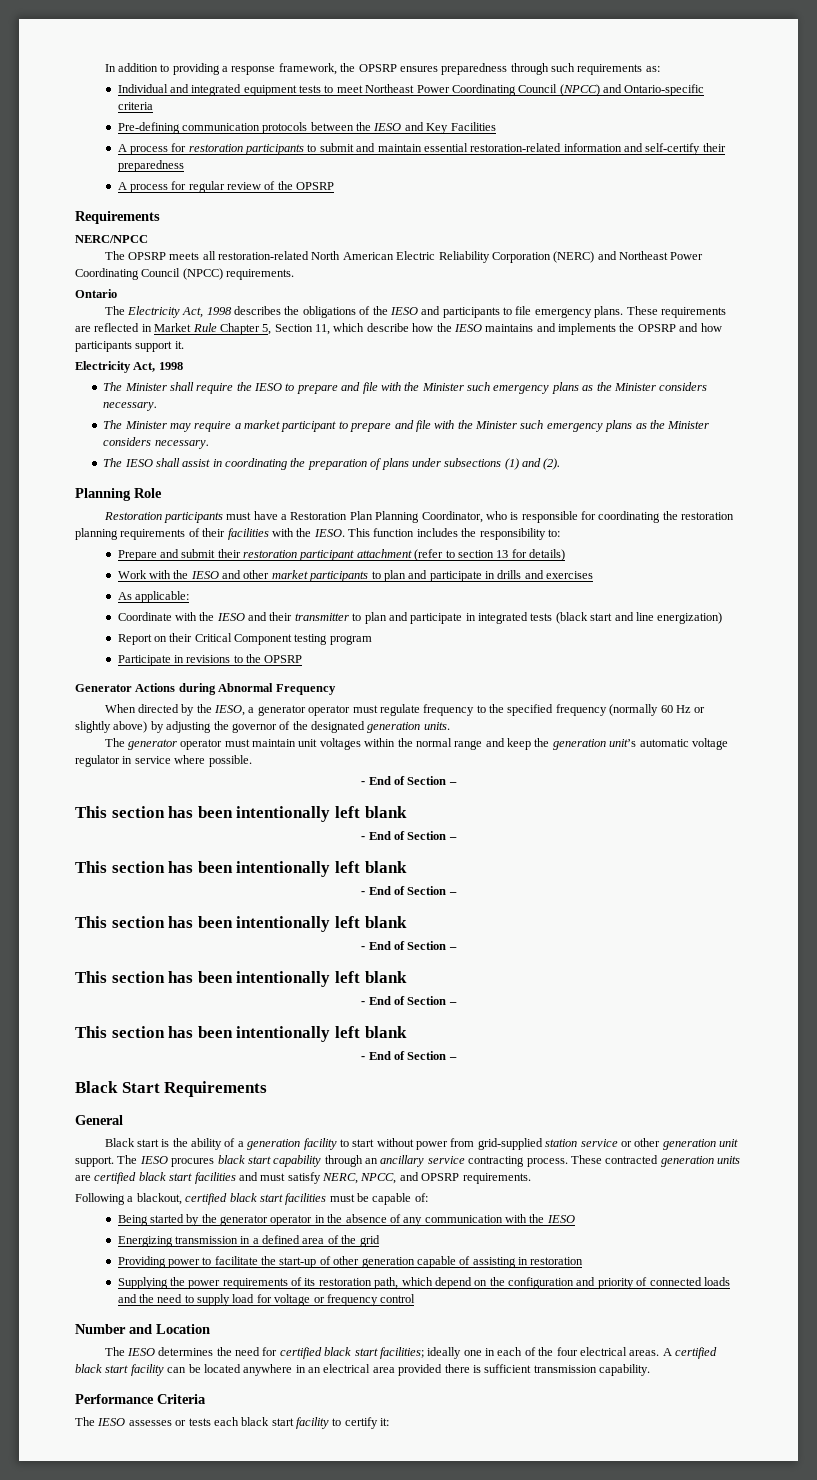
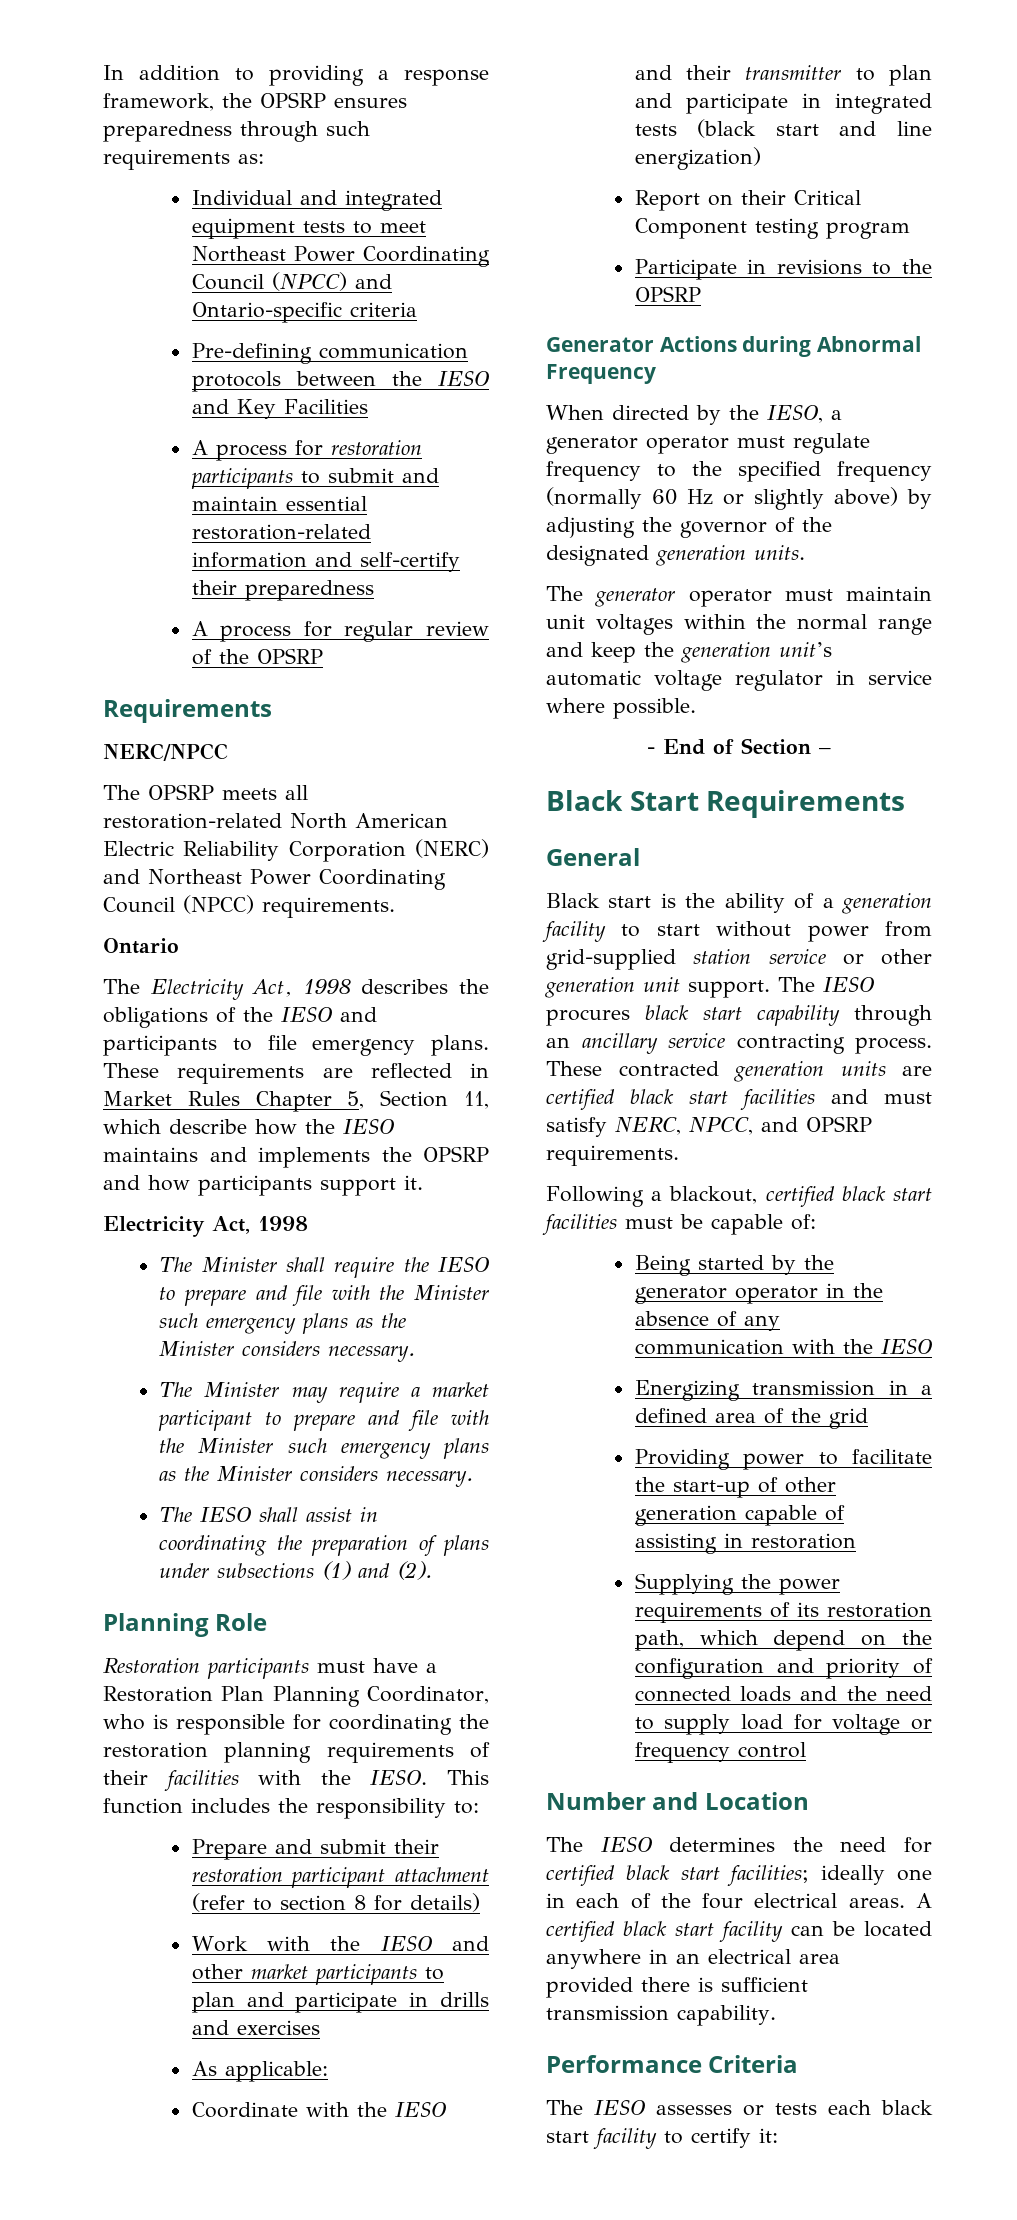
- These requirements are reflected in Market Rule Chapter 5, Section 11, which describe how the IESO maintains and implements the OPSRP and how participants support it.
+ These requirements are reflected in Market Rules Chapter 5, Section 11, which describe how the IESO maintains and implements the OPSRP and how participants support it.
- Prepare and submit their restoration participant attachment (refer to section 13 for details)
+ Prepare and submit their restoration participant attachment (refer to section 8 for details)
  The generator operator must maintain unit voltages within the normal range and keep the generation unit’s automatic voltage regulator in service where possible.
- - End of Section –
- This section has been intentionally left blank
- - End of Section –
- This section has been intentionally left blank
- - End of Section –
- This section has been intentionally left blank
- - End of Section –
- This section has been intentionally left blank
- - End of Section –
- This section has been intentionally left blank

